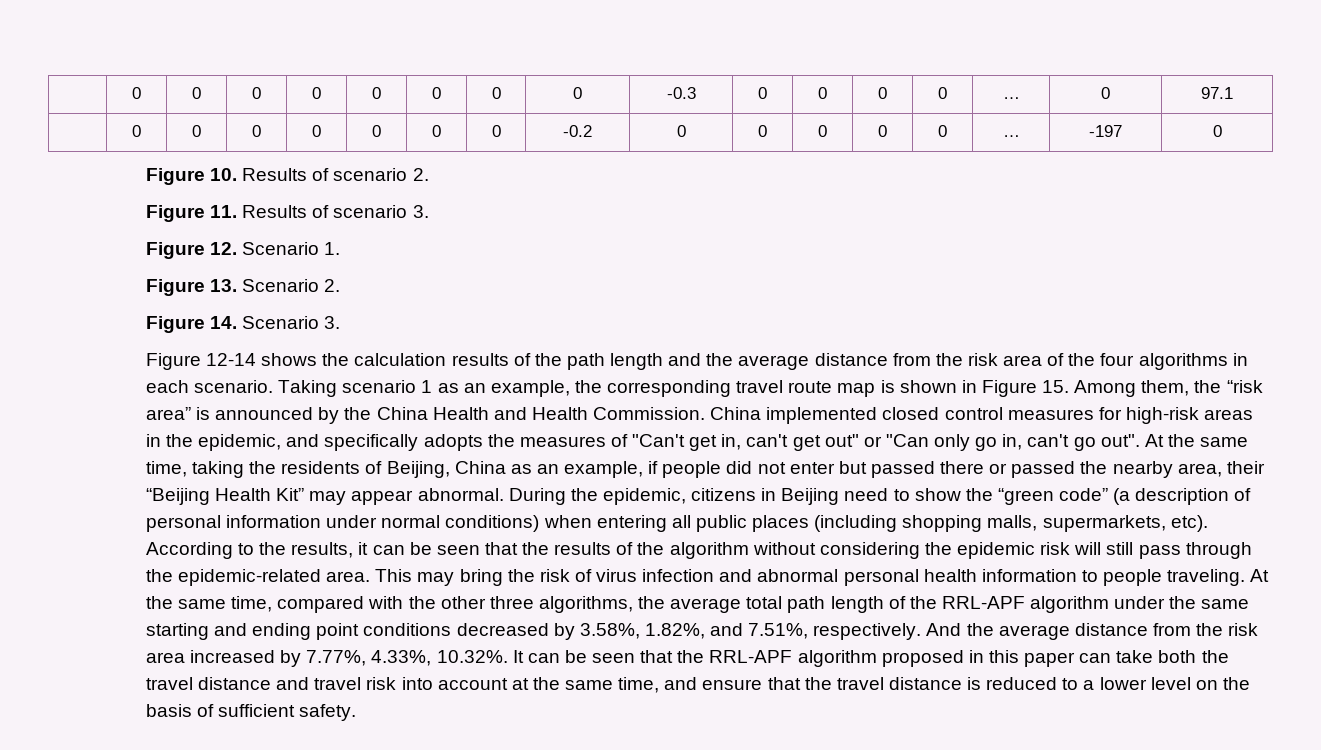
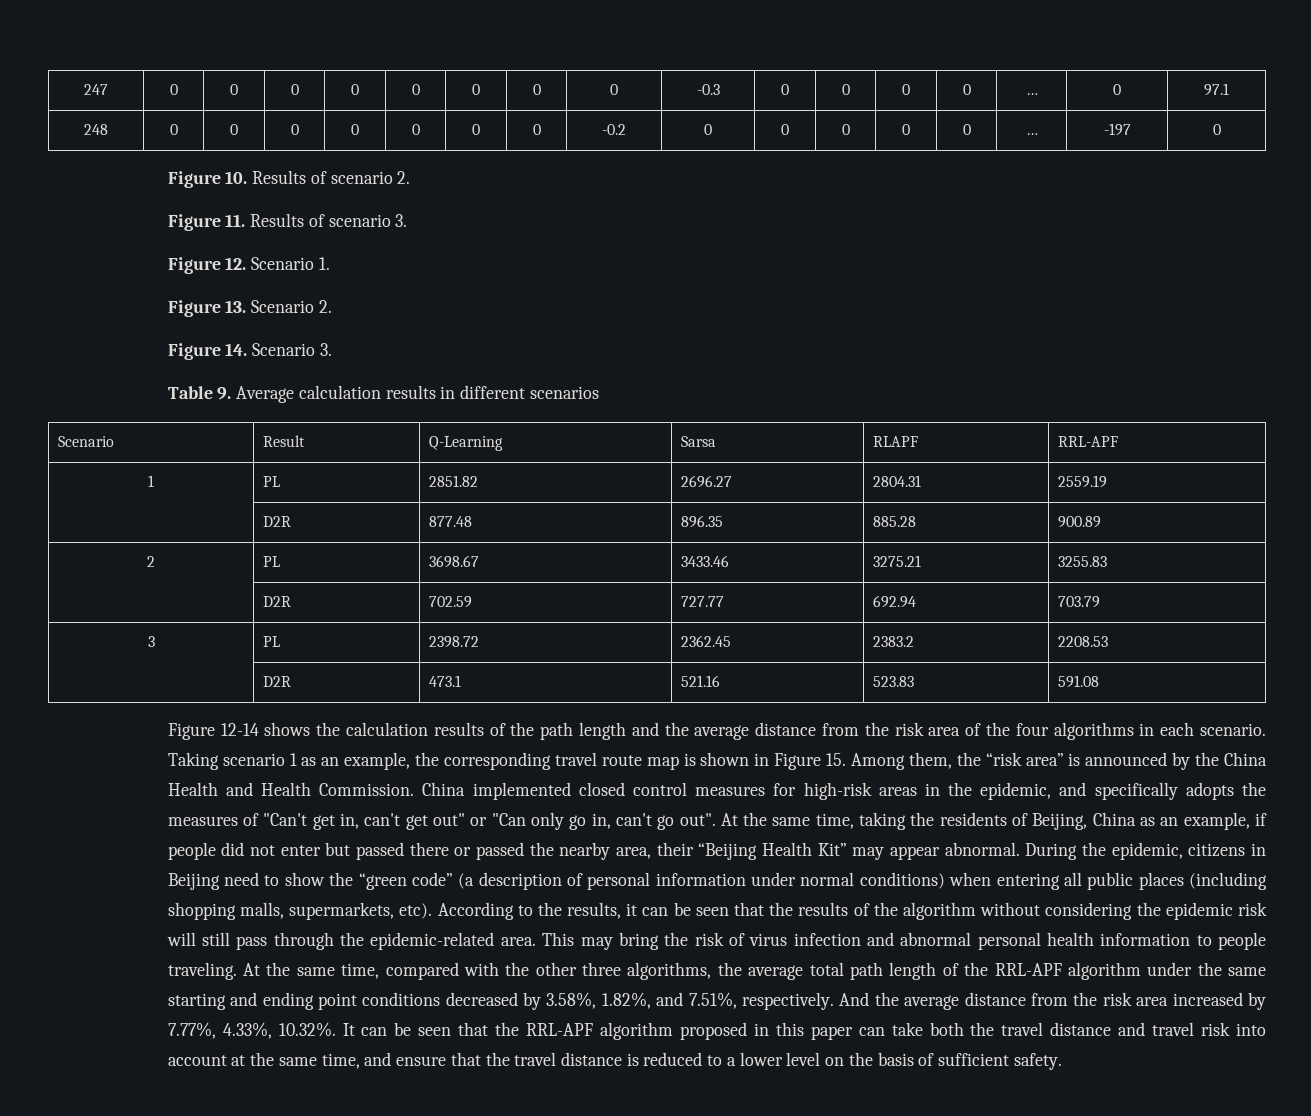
- | 0 | 0 | 0 | 0 | 0 | 0 | 0 | 0 | -0.3 | 0 | 0 | 0 | 0 | … | 0 | 97.1
+ 247 | 0 | 0 | 0 | 0 | 0 | 0 | 0 | 0 | -0.3 | 0 | 0 | 0 | 0 | … | 0 | 97.1
- | 0 | 0 | 0 | 0 | 0 | 0 | 0 | -0.2 | 0 | 0 | 0 | 0 | 0 | … | -197 | 0
+ 248 | 0 | 0 | 0 | 0 | 0 | 0 | 0 | -0.2 | 0 | 0 | 0 | 0 | 0 | … | -197 | 0
+ Table 9. Average calculation results in different scenarios
+ Scenario | Result | Q-Learning | Sarsa | RLAPF | RRL-APF
+ 1 | PL | 2851.82 | 2696.27 | 2804.31 | 2559.19
+ | D2R | 877.48 | 896.35 | 885.28 | 900.89
+ 2 | PL | 3698.67 | 3433.46 | 3275.21 | 3255.83
+ | D2R | 702.59 | 727.77 | 692.94 | 703.79
+ 3 | PL | 2398.72 | 2362.45 | 2383.2 | 2208.53
+ | D2R | 473.1 | 521.16 | 523.83 | 591.08

